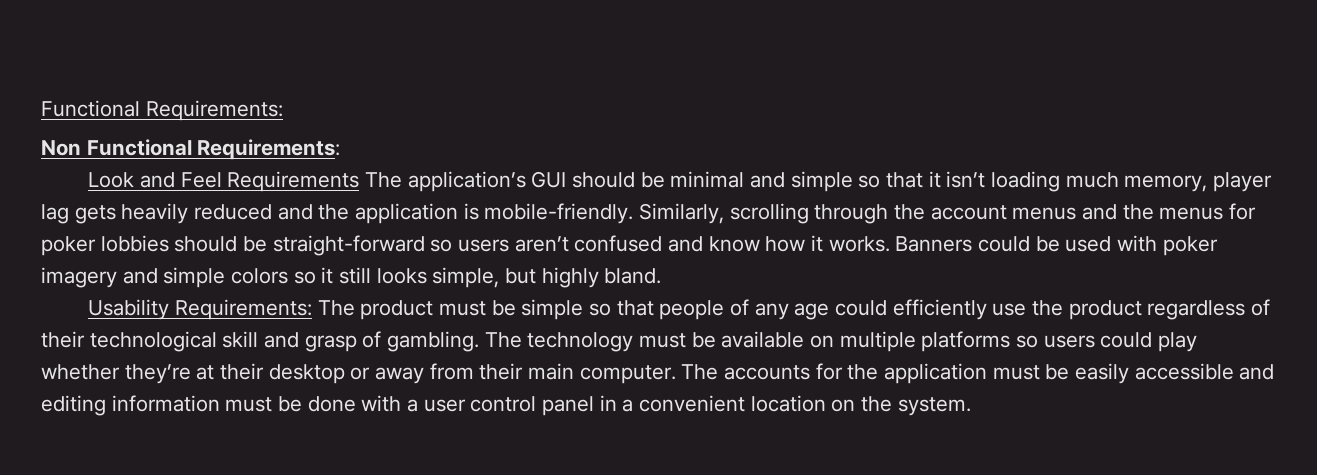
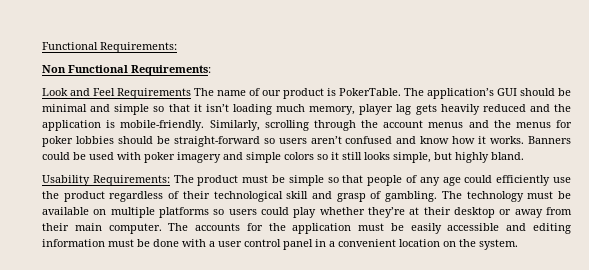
- Look and Feel Requirements The application’s GUI should be minimal and simple so that it isn’t loading much memory, player lag gets heavily reduced and the application is mobile-friendly.
+ Look and Feel Requirements The name of our product is PokerTable. The application’s GUI should be minimal and simple so that it isn’t loading much memory, player lag gets heavily reduced and the application is mobile-friendly.

